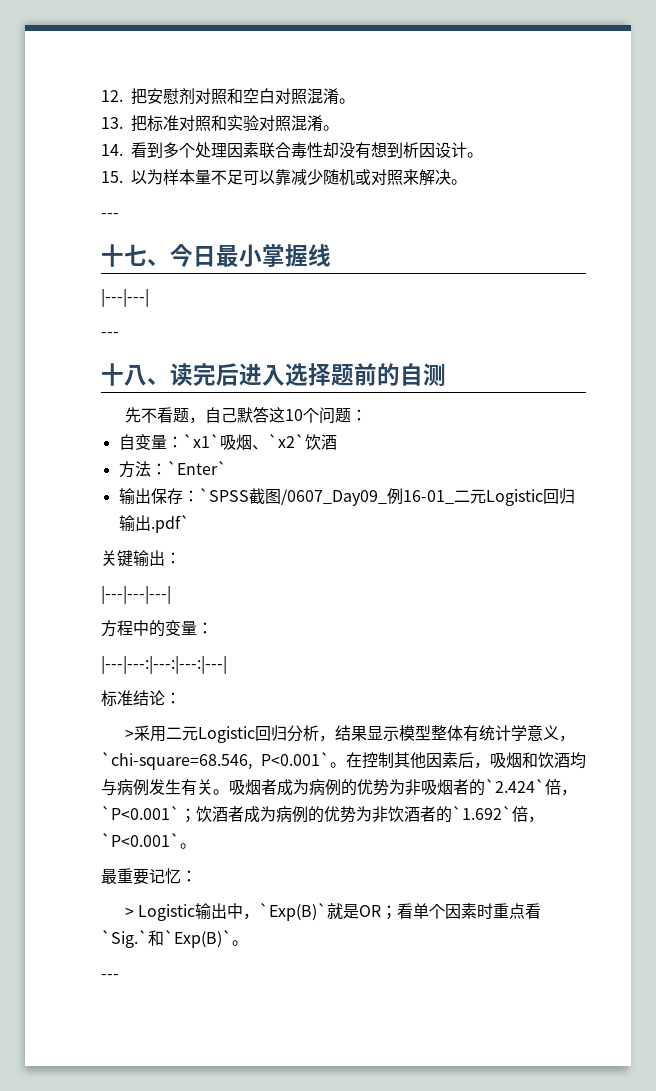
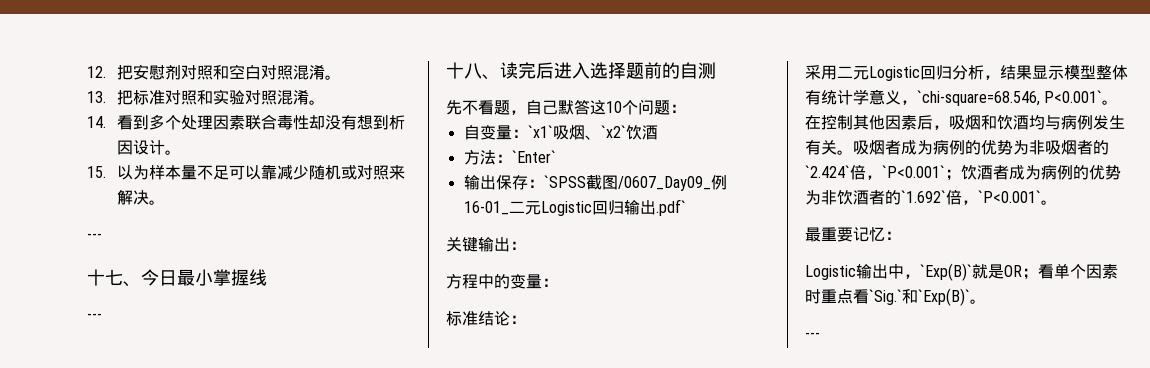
- |---|---|
- |---|---|---|
- |---|---:|---:|---:|---|
- >采用二元Logistic回归分析，结果显示模型整体有统计学意义，`chi-square=68.546, P<0.001`。
+ 采用二元Logistic回归分析，结果显示模型整体有统计学意义，`chi-square=68.546, P<0.001`。
- > Logistic输出中，`Exp(B)`就是OR；看单个因素时重点看`Sig.`和`Exp(B)`。
+ Logistic输出中，`Exp(B)`就是OR；看单个因素时重点看`Sig.`和`Exp(B)`。

